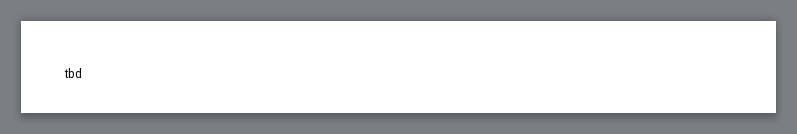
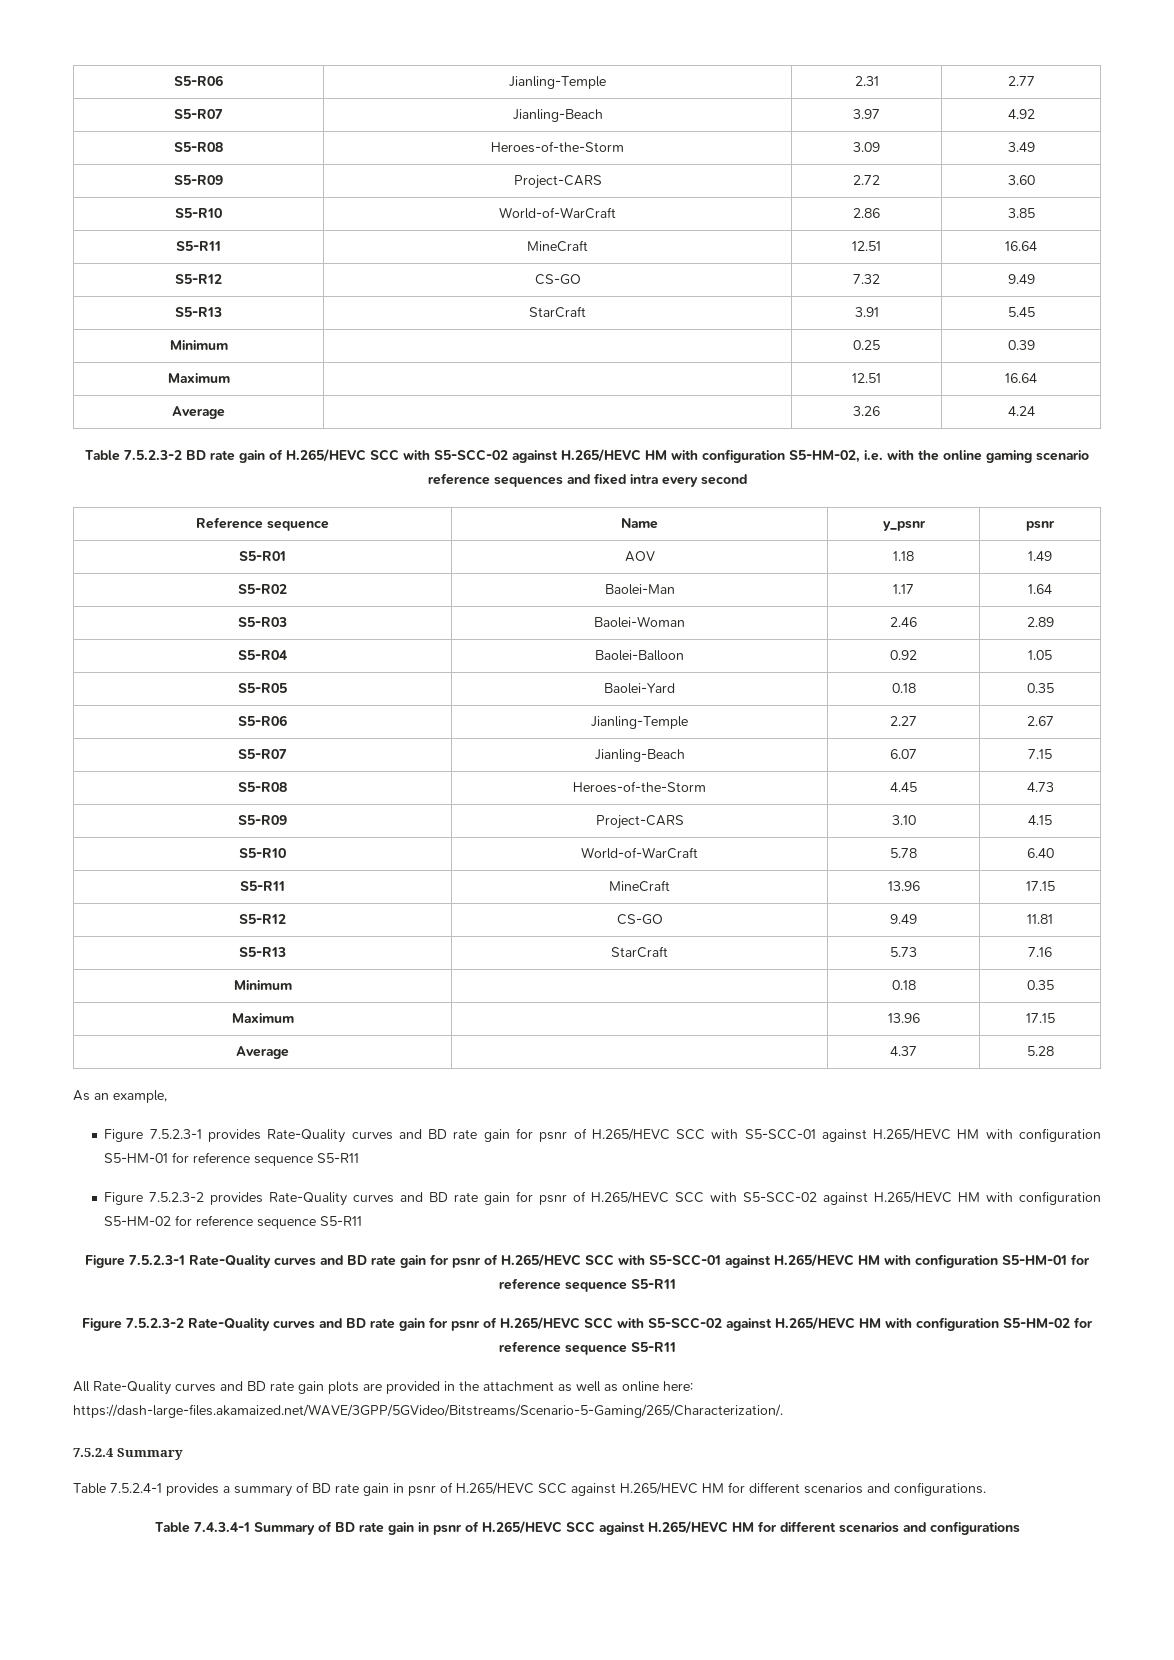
- tbd
+ S5-R06 | Jianling-Temple | 2.31 | 2.77
+ S5-R07 | Jianling-Beach | 3.97 | 4.92
+ S5-R08 | Heroes-of-the-Storm | 3.09 | 3.49
+ S5-R09 | Project-CARS | 2.72 | 3.60
+ S5-R10 | World-of-WarCraft | 2.86 | 3.85
+ S5-R11 | MineCraft | 12.51 | 16.64
+ S5-R12 | CS-GO | 7.32 | 9.49
+ S5-R13 | StarCraft | 3.91 | 5.45
+ Minimum | | 0.25 | 0.39
+ Maximum | | 12.51 | 16.64
+ Average | | 3.26 | 4.24
+ Table 7.5.2.3-2 BD rate gain of H.265/HEVC SCC with S5-SCC-02 against H.265/HEVC HM with configuration S5-HM-02, i.e. with the online gaming scenario reference sequences and fixed intra every second
+ Reference sequence | Name | y_psnr | psnr
+ S5-R01 | AOV | 1.18 | 1.49
+ S5-R02 | Baolei-Man | 1.17 | 1.64
+ S5-R03 | Baolei-Woman | 2.46 | 2.89
+ S5-R04 | Baolei-Balloon | 0.92 | 1.05
+ S5-R05 | Baolei-Yard | 0.18 | 0.35
+ S5-R06 | Jianling-Temple | 2.27 | 2.67
+ S5-R07 | Jianling-Beach | 6.07 | 7.15
+ S5-R08 | Heroes-of-the-Storm | 4.45 | 4.73
+ S5-R09 | Project-CARS | 3.10 | 4.15
+ S5-R10 | World-of-WarCraft | 5.78 | 6.40
+ S5-R11 | MineCraft | 13.96 | 17.15
+ S5-R12 | CS-GO | 9.49 | 11.81
+ S5-R13 | StarCraft | 5.73 | 7.16
+ Minimum | | 0.18 | 0.35
+ Maximum | | 13.96 | 17.15
+ Average | | 4.37 | 5.28
+ As an example,
+ Figure 7.5.2.3-1 provides Rate-Quality curves and BD rate gain for psnr of H.265/HEVC SCC with S5-SCC-01 against H.265/HEVC HM with configuration S5-HM-01 for reference sequence S5-R11
+ Figure 7.5.2.3-2 provides Rate-Quality curves and BD rate gain for psnr of H.265/HEVC SCC with S5-SCC-02 against H.265/HEVC HM with configuration S5-HM-02 for reference sequence S5-R11
+ Figure 7.5.2.3-1 Rate-Quality curves and BD rate gain for psnr of H.265/HEVC SCC with S5-SCC-01 against H.265/HEVC HM with configuration S5-HM-01 for reference sequence S5-R11
+ Figure 7.5.2.3-2 Rate-Quality curves and BD rate gain for psnr of H.265/HEVC SCC with S5-SCC-02 against H.265/HEVC HM with configuration S5-HM-02 for reference sequence S5-R11
+ All Rate-Quality curves and BD rate gain plots are provided in the attachment as well as online here: https://dash-large-files.akamaized.net/WAVE/3GPP/5GVideo/Bitstreams/Scenario-5-Gaming/265/Characterization/.
+ 7.5.2.4 Summary
+ Table 7.5.2.4-1 provides a summary of BD rate gain in psnr of H.265/HEVC SCC against H.265/HEVC HM for different scenarios and configurations.
+ Table 7.4.3.4-1 Summary of BD rate gain in psnr of H.265/HEVC SCC against H.265/HEVC HM for different scenarios and configurations

